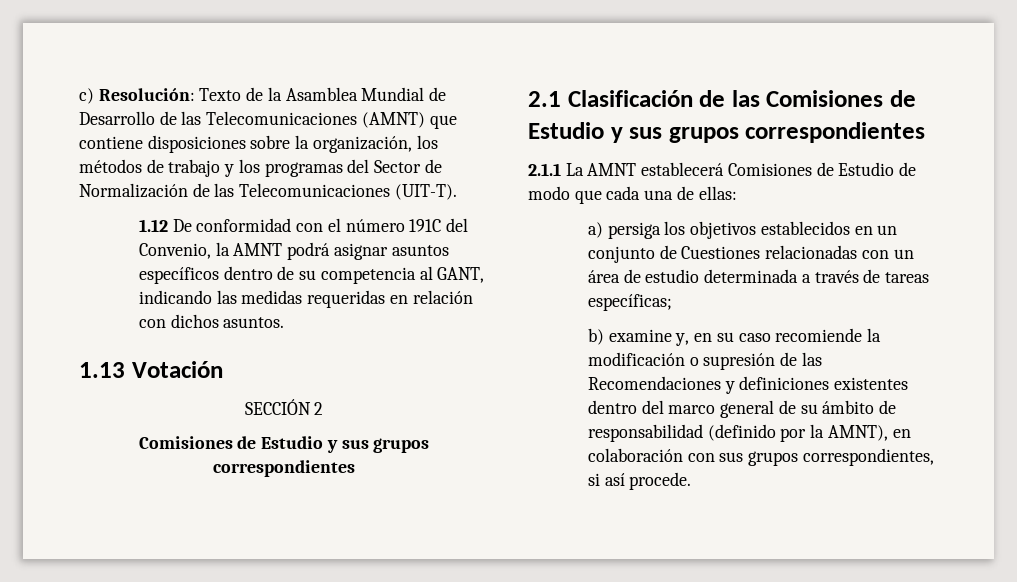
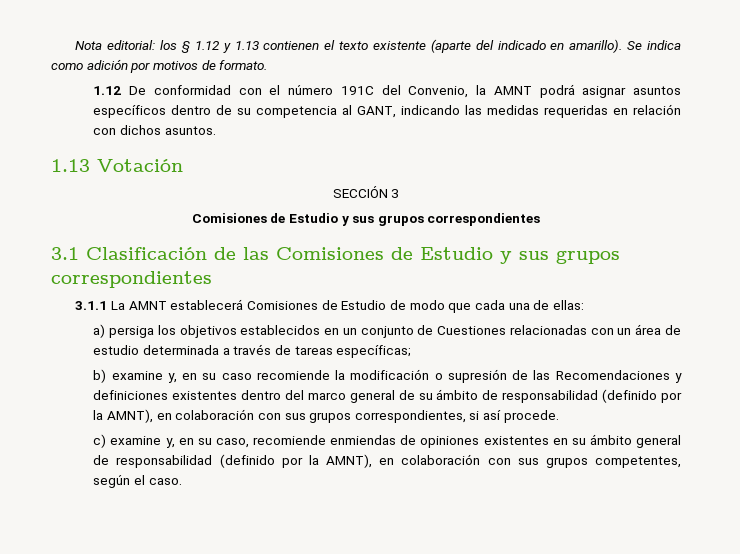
- c) Resolución: Texto de la Asamblea Mundial de Desarrollo de las Telecomunicaciones (AMNT) que contiene disposiciones sobre la organización, los métodos de trabajo y los programas del Sector de Normalización de las Telecomunicaciones (UIT-T).
+ Nota editorial: los § 1.12 y 1.13 contienen el texto existente (aparte del indicado en amarillo). Se indica como adición por motivos de formato.
- SECCIÓN 2
+ SECCIÓN 3
  Comisiones de Estudio y sus grupos correspondientes
- 2.1 Clasificación de las Comisiones de Estudio y sus grupos correspondientes
+ 3.1 Clasificación de las Comisiones de Estudio y sus grupos correspondientes
- 2.1.1 La AMNT establecerá Comisiones de Estudio de modo que cada una de ellas:
+ 3.1.1 La AMNT establecerá Comisiones de Estudio de modo que cada una de ellas:
+ c) examine y, en su caso, recomiende enmiendas de opiniones existentes en su ámbito general de responsabilidad (definido por la AMNT), en colaboración con sus grupos competentes, según el caso.

